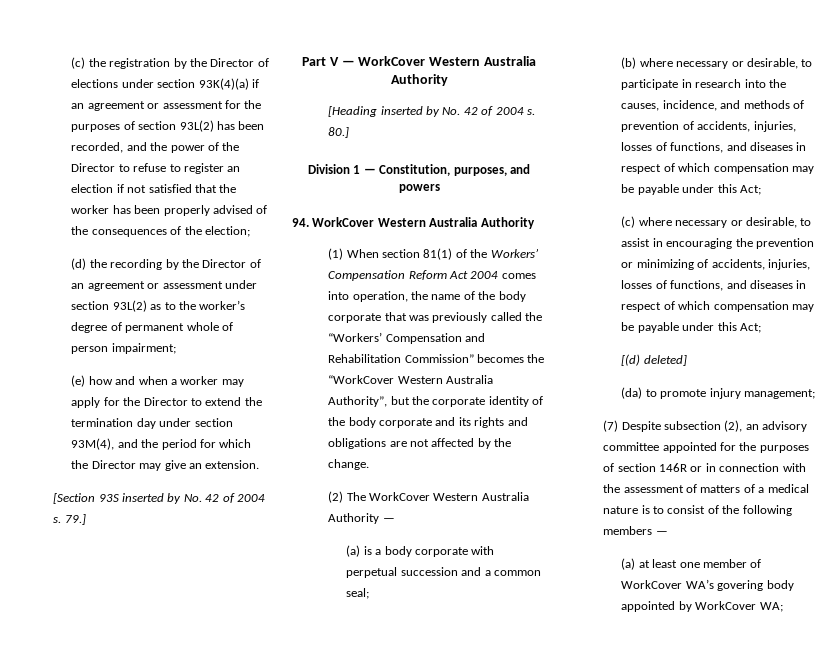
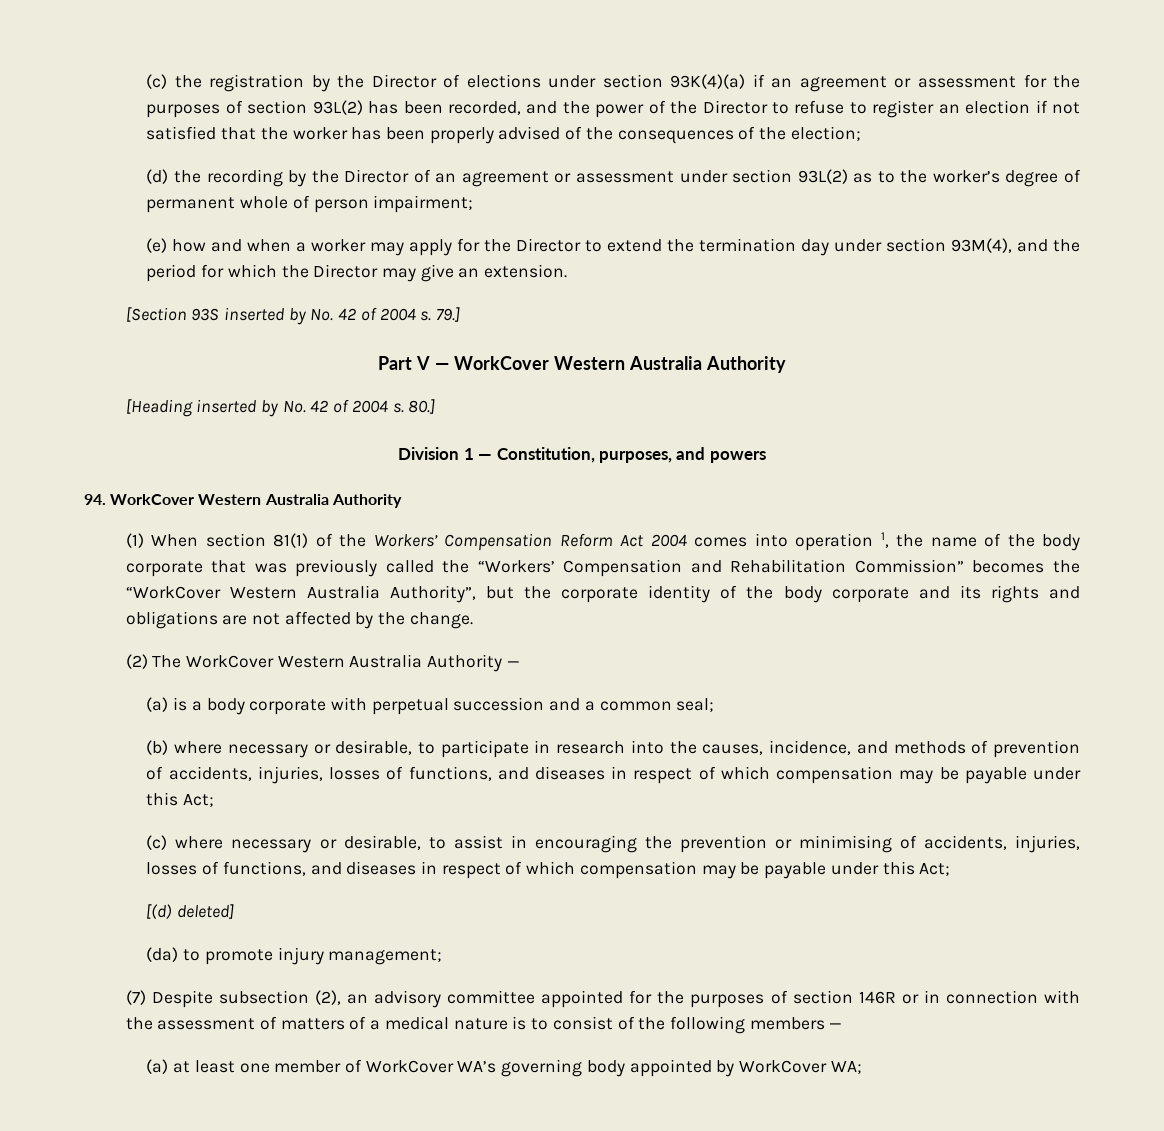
- (1) When section 81(1) of the Workers’ Compensation Reform Act 2004 comes into operation, the name of the body corporate that was previously called the “Workers’ Compensation and Rehabilitation Commission” becomes the “WorkCover Western Australia Authority”, but the corporate identity of the body corporate and its rights and obligations are not affected by the change.
+ (1) When section 81(1) of the Workers’ Compensation Reform Act 2004 comes into operation 1, the name of the body corporate that was previously called the “Workers’ Compensation and Rehabilitation Commission” becomes the “WorkCover Western Australia Authority”, but the corporate identity of the body corporate and its rights and obligations are not affected by the change.
- (c) where necessary or desirable, to assist in encouraging the prevention or minimizing of accidents, injuries, losses of functions, and diseases in respect of which compensation may be payable under this Act;
+ (c) where necessary or desirable, to assist in encouraging the prevention or minimising of accidents, injuries, losses of functions, and diseases in respect of which compensation may be payable under this Act;
- (a) at least one member of WorkCover WA’s govering body appointed by WorkCover WA;
+ (a) at least one member of WorkCover WA’s governing body appointed by WorkCover WA;

